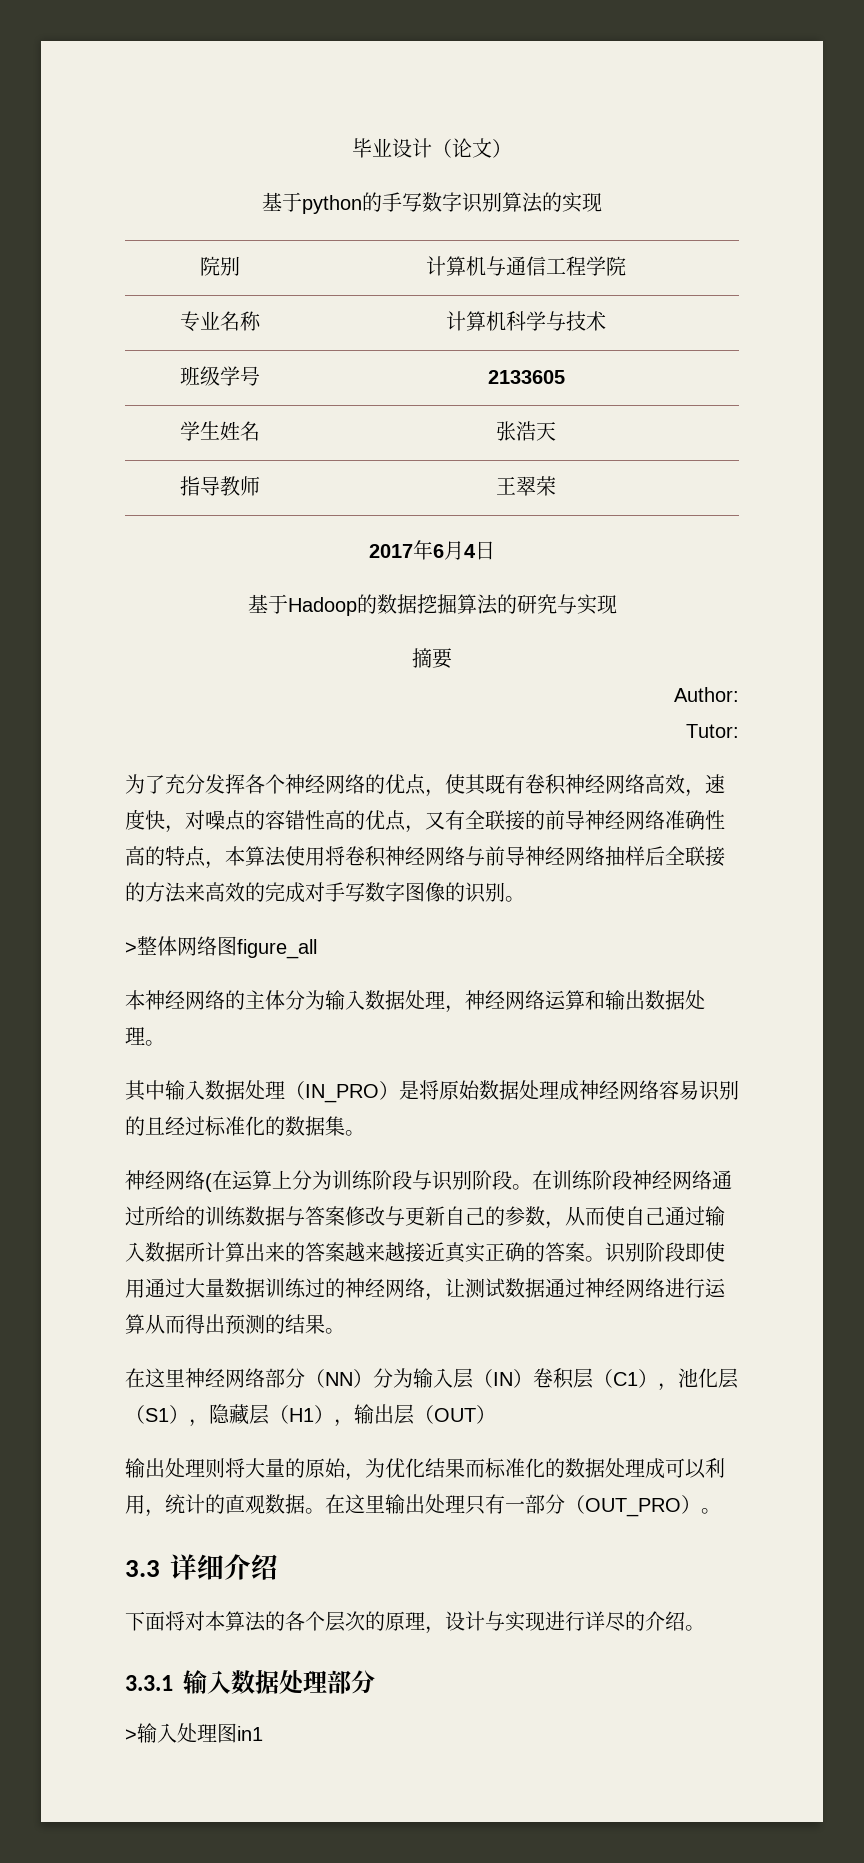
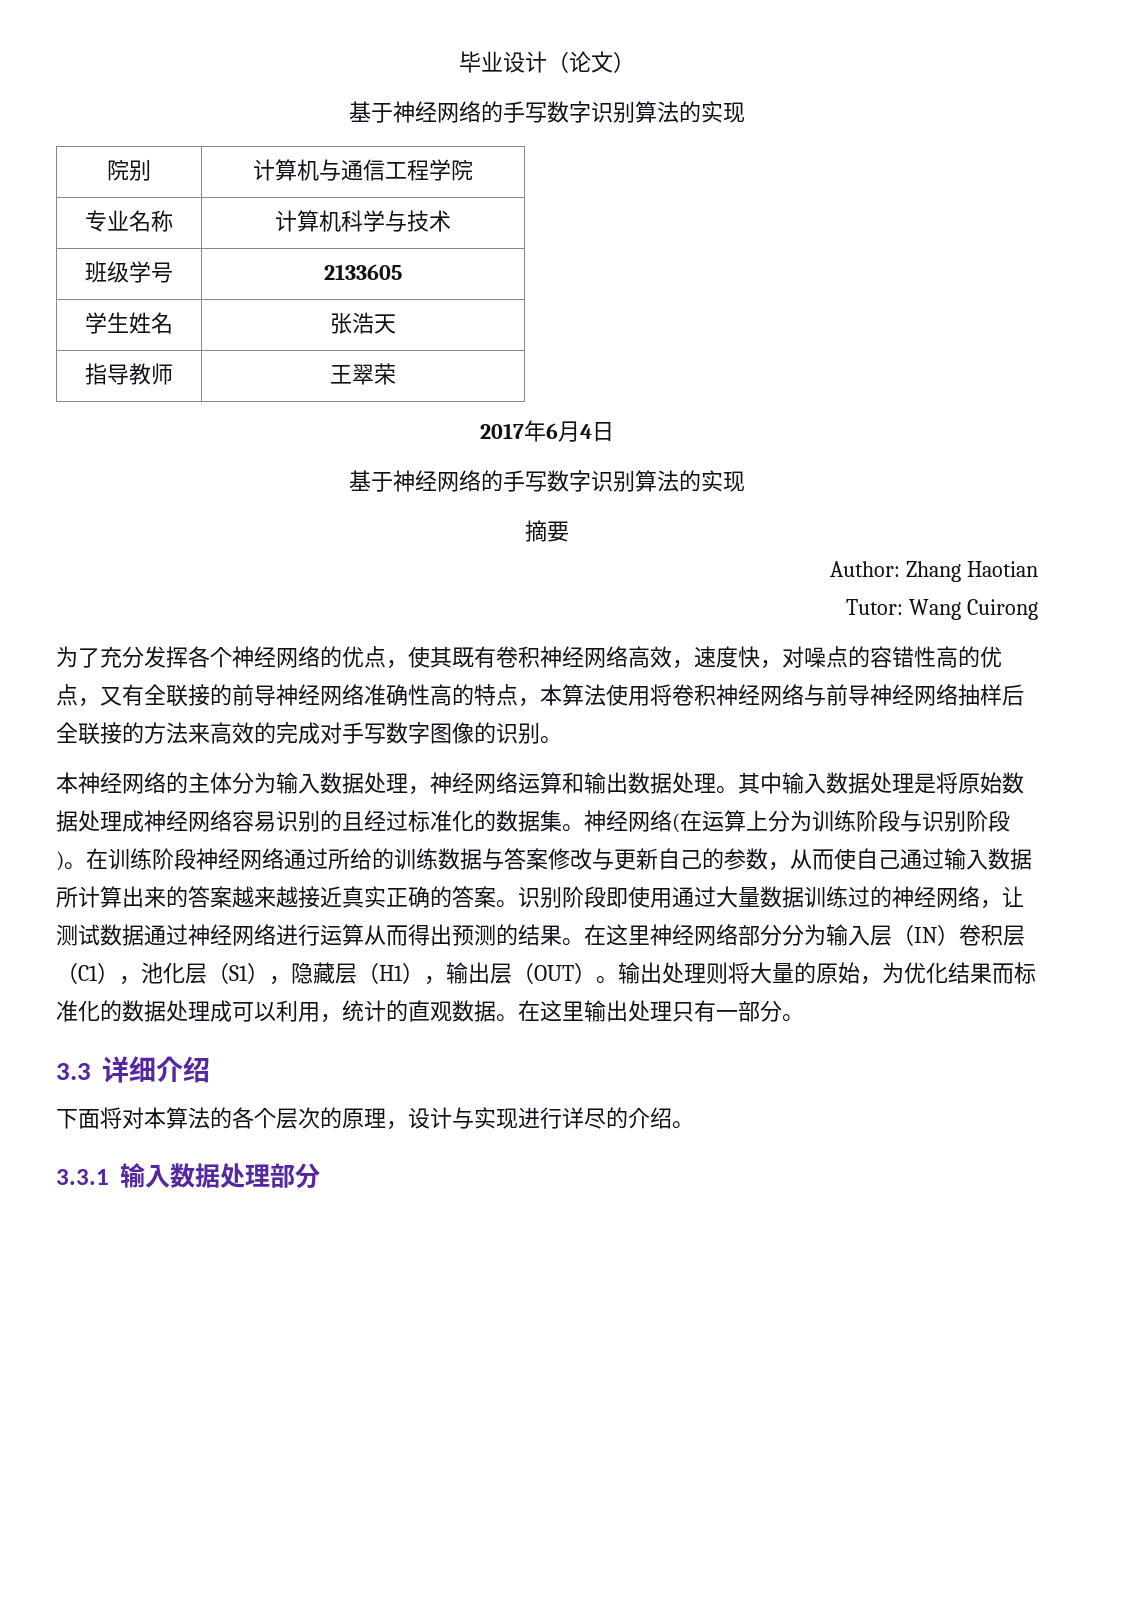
  毕业设计（论文）
- 基于python的手写数字识别算法的实现
+ 基于神经网络的手写数字识别算法的实现
  2017年6月4日
- 基于Hadoop的数据挖掘算法的研究与实现
+ 基于神经网络的手写数字识别算法的实现
- Author:
+ Author: Zhang Haotian
- Tutor:
+ Tutor: Wang Cuirong
- >整体网络图figure_all
- 本神经网络的主体分为输入数据处理，神经网络运算和输出数据处理。
- 其中输入数据处理（IN_PRO）是将原始数据处理成神经网络容易识别的且经过标准化的数据集。
- 神经网络(在运算上分为训练阶段与识别阶段。
+ 本神经网络的主体分为输入数据处理，神经网络运算和输出数据处理。其中输入数据处理是将原始数据处理成神经网络容易识别的且经过标准化的数据集。神经网络(在运算上分为训练阶段与识别阶段)。
- 识别阶段即使用通过大量数据训练过的神经网络，让测试数据通过神经网络进行运算从而得出预测的结果。
- 在这里神经网络部分（NN）分为输入层（IN）卷积层（C1），池化层（S1），隐藏层（H1），输出层（OUT）
- 输出处理则将大量的原始，为优化结果而标准化的数据处理成可以利用，统计的直观数据。
+ 识别阶段即使用通过大量数据训练过的神经网络，让测试数据通过神经网络进行运算从而得出预测的结果。在这里神经网络部分分为输入层（IN）卷积层（C1），池化层（S1），隐藏层（H1），输出层（OUT）。输出处理则将大量的原始，为优化结果而标准化的数据处理成可以利用，统计的直观数据。
- 在这里输出处理只有一部分（OUT_PRO）。
+ 在这里输出处理只有一部分。
- >输入处理图in1

